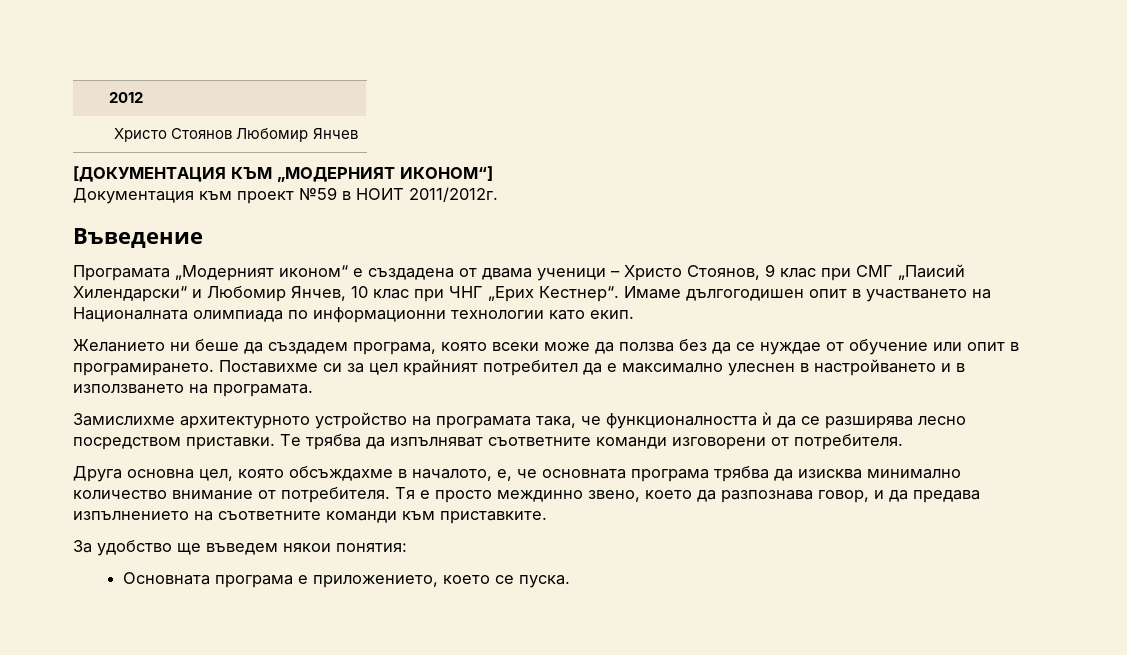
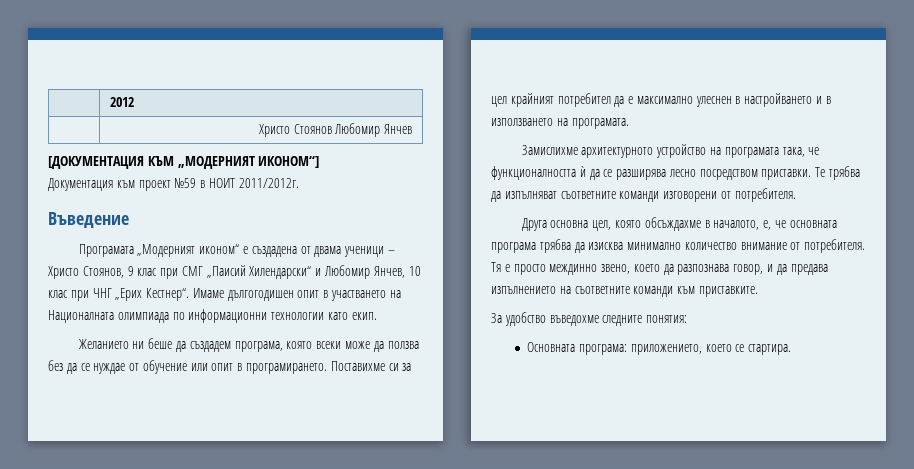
- За удобство ще въведем някои понятия:
+ За удобство въведохме следните понятия:
- Основната програма е приложението, което се пуска.
+ Основната програма: приложението, което се стартира.

